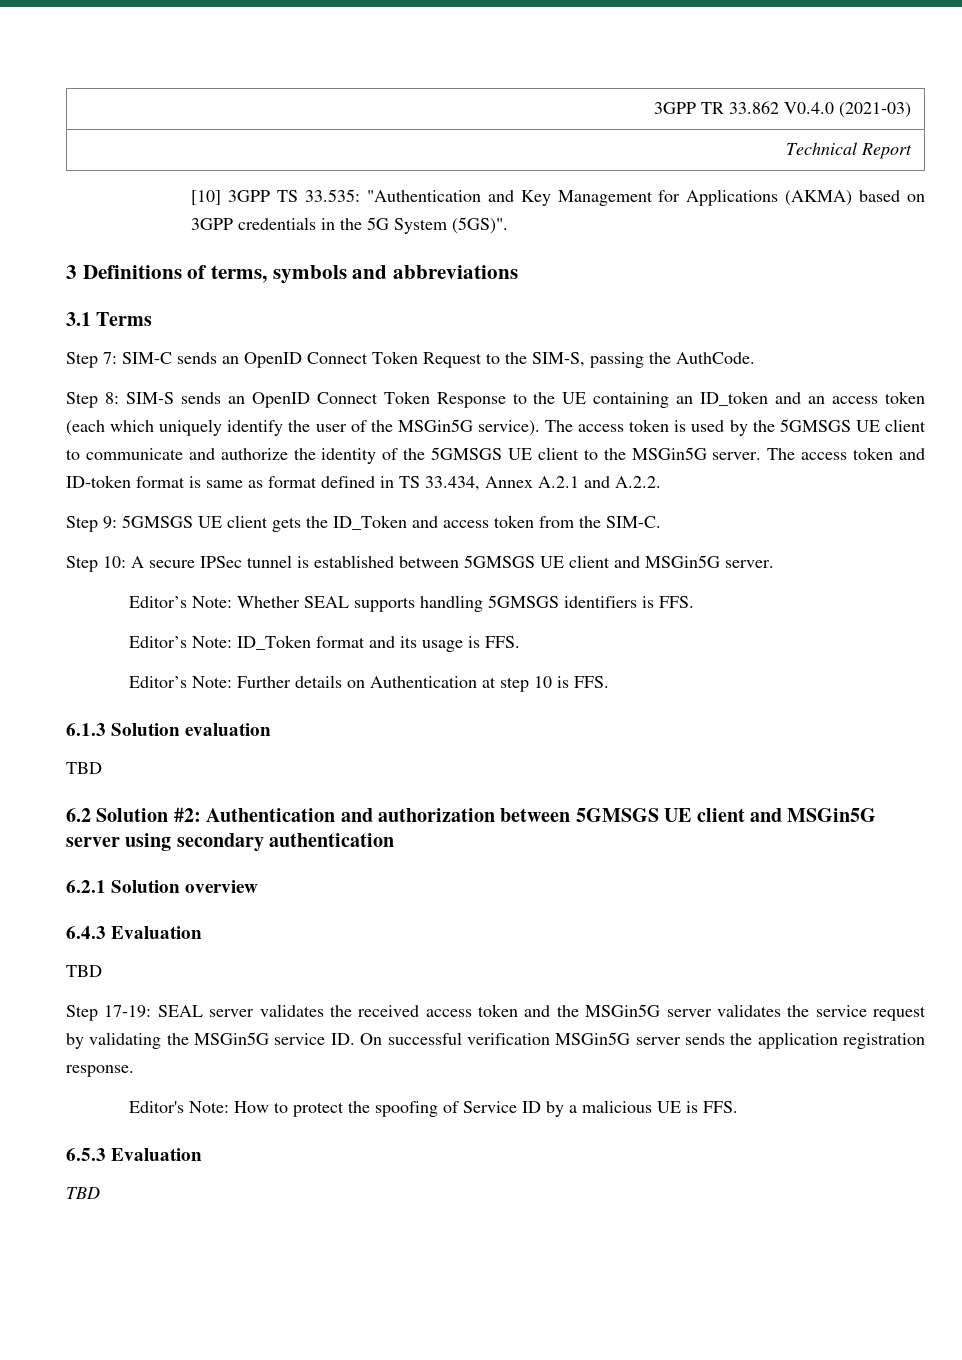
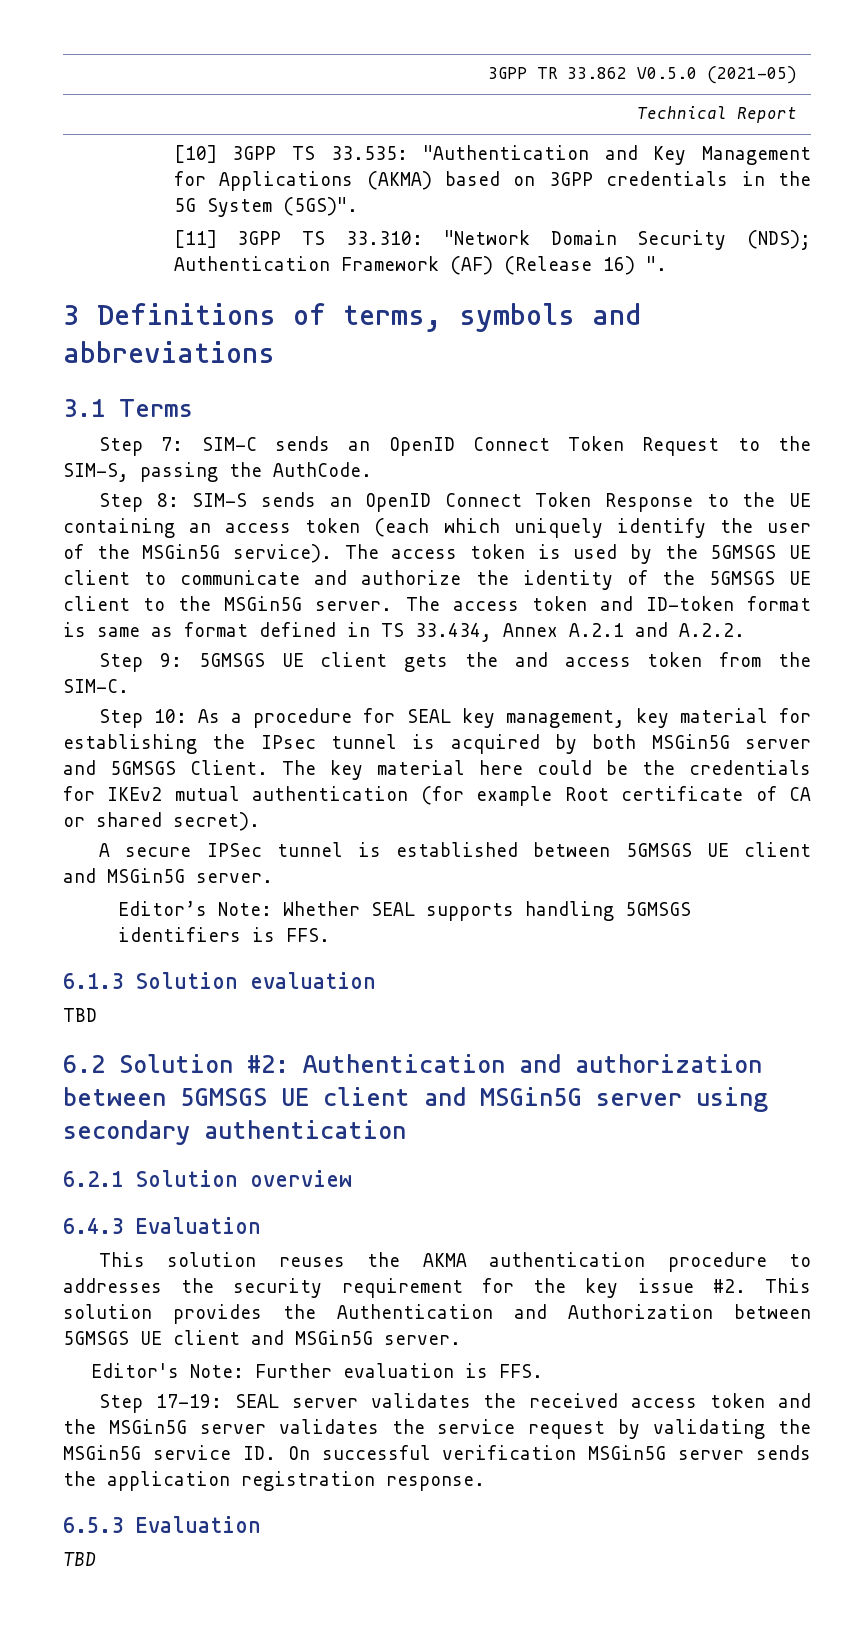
- 3GPP TR 33.862 V0.4.0 (2021-03)
+ 3GPP TR 33.862 V0.5.0 (2021-05)
+ [11] 3GPP TS 33.310: "Network Domain Security (NDS); Authentication Framework (AF) (Release 16) ".
- Step 8: SIM-S sends an OpenID Connect Token Response to the UE containing an ID_token and an access token (each which uniquely identify the user of the MSGin5G service).
+ Step 8: SIM-S sends an OpenID Connect Token Response to the UE containing an access token (each which uniquely identify the user of the MSGin5G service).
- Step 9: 5GMSGS UE client gets the ID_Token and access token from the SIM-C.
+ Step 9: 5GMSGS UE client gets the and access token from the SIM-C.
- Step 10: A secure IPSec tunnel is established between 5GMSGS UE client and MSGin5G server.
+ Step 10: As a procedure for SEAL key management, key material for establishing the IPsec tunnel is acquired by both MSGin5G server and 5GMSGS Client. The key material here could be the credentials for IKEv2 mutual authentication (for example Root certificate of CA or shared secret).
+ A secure IPSec tunnel is established between 5GMSGS UE client and MSGin5G server.
- Editor’s Note: ID_Token format and its usage is FFS.
- Editor’s Note: Further details on Authentication at step 10 is FFS.
  6.4.3 Evaluation
- TBD
+ This solution reuses the AKMA authentication procedure to addresses the security requirement for the key issue #2. This solution provides the Authentication and Authorization between 5GMSGS UE client and MSGin5G server.
+ Editor's Note: Further evaluation is FFS.
- Editor's Note: How to protect the spoofing of Service ID by a malicious UE is FFS.

